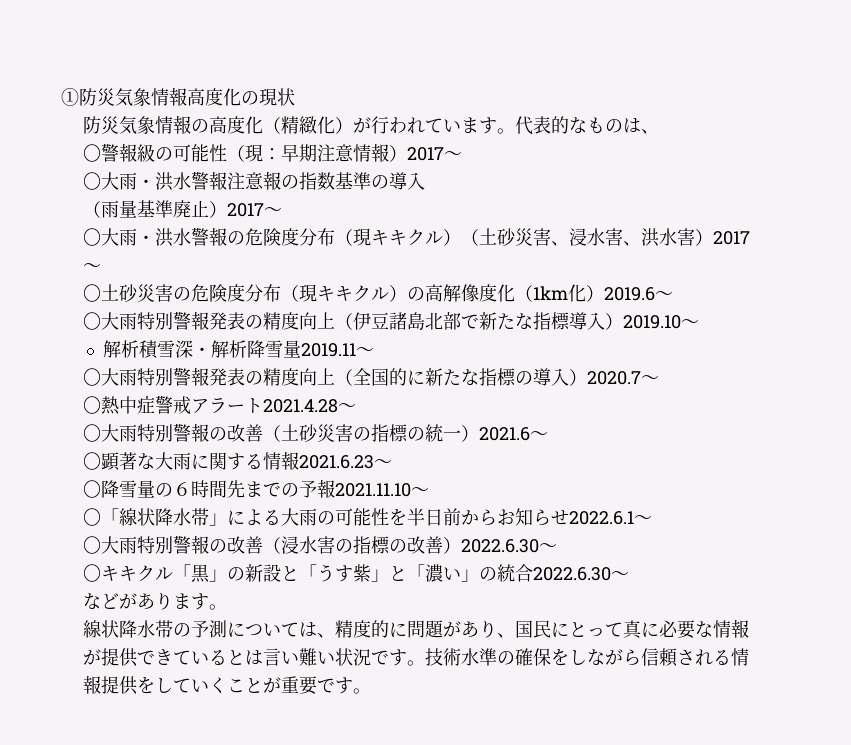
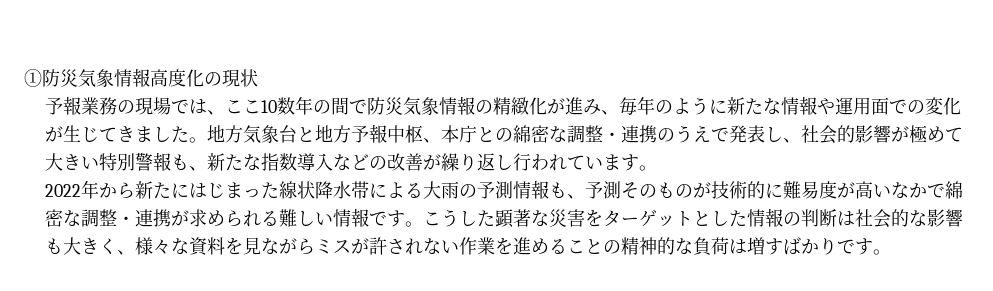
- 防災気象情報の高度化（精緻化）が行われています。代表的なものは、
- 〇警報級の可能性（現：早期注意情報）2017～
- 〇大雨・洪水警報注意報の指数基準の導入
- （雨量基準廃止）2017～
- 〇大雨・洪水警報の危険度分布（現キキクル）（土砂災害、浸水害、洪水害）2017～
- 〇土砂災害の危険度分布（現キキクル）の高解像度化（1km化）2019.6～
- 〇大雨特別警報発表の精度向上（伊豆諸島北部で新たな指標導入）2019.10～
- 解析積雪深・解析降雪量2019.11～
- 〇大雨特別警報発表の精度向上（全国的に新たな指標の導入）2020.7～
- 〇熱中症警戒アラート2021.4.28～
- 〇大雨特別警報の改善（土砂災害の指標の統一）2021.6～
- 〇顕著な大雨に関する情報2021.6.23～
- 〇降雪量の６時間先までの予報2021.11.10～
- 〇「線状降水帯」による大雨の可能性を半日前からお知らせ2022.6.1～
- 〇大雨特別警報の改善（浸水害の指標の改善）2022.6.30～
- 〇キキクル「黒」の新設と「うす紫」と「濃い」の統合2022.6.30～
- などがあります。
- 線状降水帯の予測については、精度的に問題があり、国民にとって真に必要な情報が提供できているとは言い難い状況です。技術水準の確保をしながら信頼される情報提供をしていくことが重要です。
+ 予報業務の現場では、ここ10数年の間で防災気象情報の精緻化が進み、毎年のように新たな情報や運用面での変化が生じてきました。地方気象台と地方予報中枢、本庁との綿密な調整・連携のうえで発表し、社会的影響が極めて大きい特別警報も、新たな指数導入などの改善が繰り返し行われています。
+ 2022年から新たにはじまった線状降水帯による大雨の予測情報も、予測そのものが技術的に難易度が高いなかで綿密な調整・連携が求められる難しい情報です。こうした顕著な災害をターゲットとした情報の判断は社会的な影響も大きく、様々な資料を見ながらミスが許されない作業を進めることの精神的な負荷は増すばかりです。

